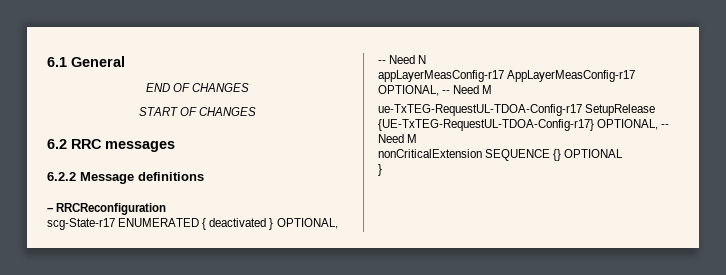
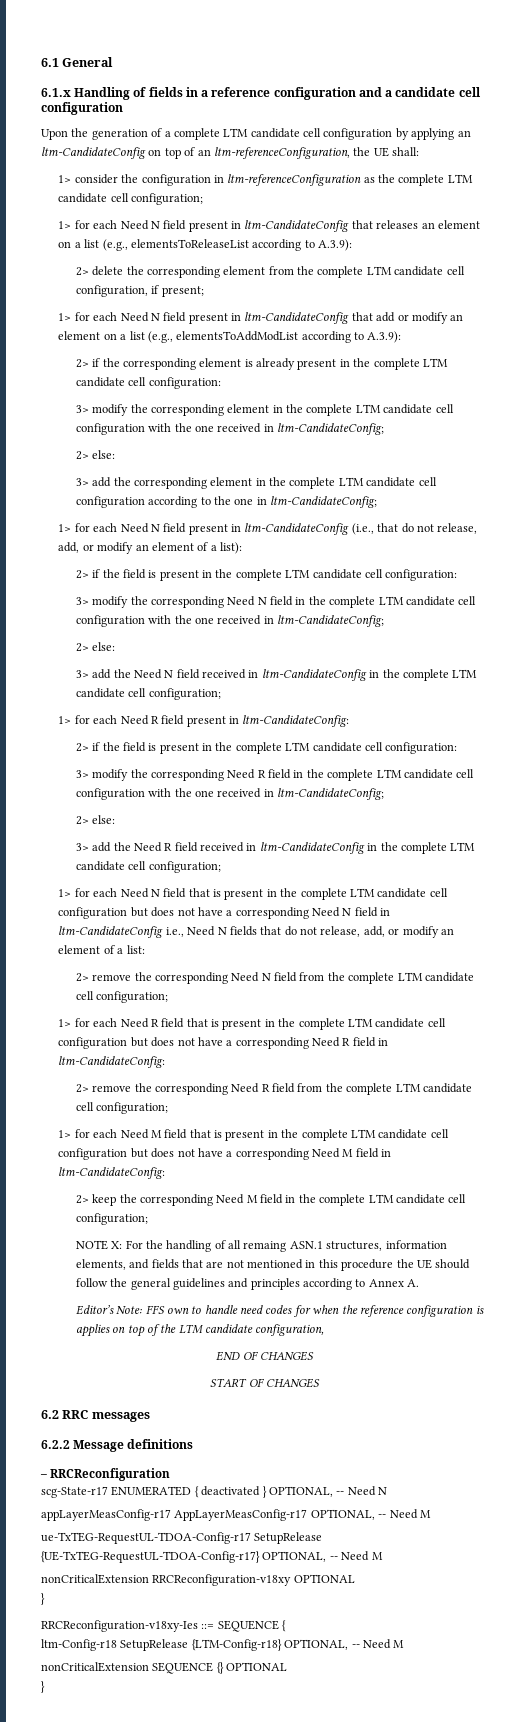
+ 6.1.x Handling of fields in a reference configuration and a candidate cell configuration
+ Upon the generation of a complete LTM candidate cell configuration by applying an ltm-CandidateConfig on top of an ltm-referenceConfiguration, the UE shall:
+ 1> consider the configuration in ltm-referenceConfiguration as the complete LTM candidate cell configuration;
+ 1> for each Need N field present in ltm-CandidateConfig that releases an element on a list (e.g., elementsToReleaseList according to A.3.9):
+ 2> delete the corresponding element from the complete LTM candidate cell configuration, if present;
+ 1> for each Need N field present in ltm-CandidateConfig that add or modify an element on a list (e.g., elementsToAddModList according to A.3.9):
+ 2> if the corresponding element is already present in the complete LTM candidate cell configuration:
+ 3> modify the corresponding element in the complete LTM candidate cell configuration with the one received in ltm-CandidateConfig;
+ 2> else:
+ 3> add the corresponding element in the complete LTM candidate cell configuration according to the one in ltm-CandidateConfig;
+ 1> for each Need N field present in ltm-CandidateConfig (i.e., that do not release, add, or modify an element of a list):
+ 2> if the field is present in the complete LTM candidate cell configuration:
+ 3> modify the corresponding Need N field in the complete LTM candidate cell configuration with the one received in ltm-CandidateConfig;
+ 2> else:
+ 3> add the Need N field received in ltm-CandidateConfig in the complete LTM candidate cell configuration;
+ 1> for each Need R field present in ltm-CandidateConfig:
+ 2> if the field is present in the complete LTM candidate cell configuration:
+ 3> modify the corresponding Need R field in the complete LTM candidate cell configuration with the one received in ltm-CandidateConfig;
+ 2> else:
+ 3> add the Need R field received in ltm-CandidateConfig in the complete LTM candidate cell configuration;
+ 1> for each Need N field that is present in the complete LTM candidate cell configuration but does not have a corresponding Need N field in ltm-CandidateConfig i.e., Need N fields that do not release, add, or modify an element of a list:
+ 2> remove the corresponding Need N field from the complete LTM candidate cell configuration;
+ 1> for each Need R field that is present in the complete LTM candidate cell configuration but does not have a corresponding Need R field in ltm-CandidateConfig:
+ 2> remove the corresponding Need R field from the complete LTM candidate cell configuration;
+ 1> for each Need M field that is present in the complete LTM candidate cell configuration but does not have a corresponding Need M field in ltm-CandidateConfig:
+ 2> keep the corresponding Need M field in the complete LTM candidate cell configuration;
+ NOTE X: For the handling of all remaing ASN.1 structures, information elements, and fields that are not mentioned in this procedure the UE should follow the general guidelines and principles according to Annex A.
+ Editor’s Note: FFS own to handle need codes for when the reference configuration is applies on top of the LTM candidate configuration,
+ nonCriticalExtension RRCReconfiguration-v18xy OPTIONAL
+ }
+ RRCReconfiguration-v18xy-Ies ::= SEQUENCE {
+ ltm-Config-r18 SetupRelease {LTM-Config-r18} OPTIONAL, -- Need M

